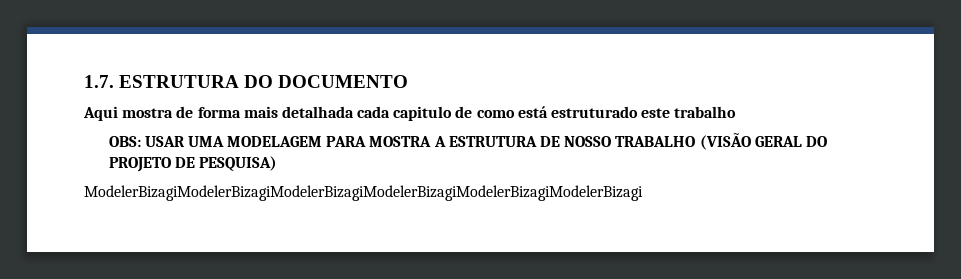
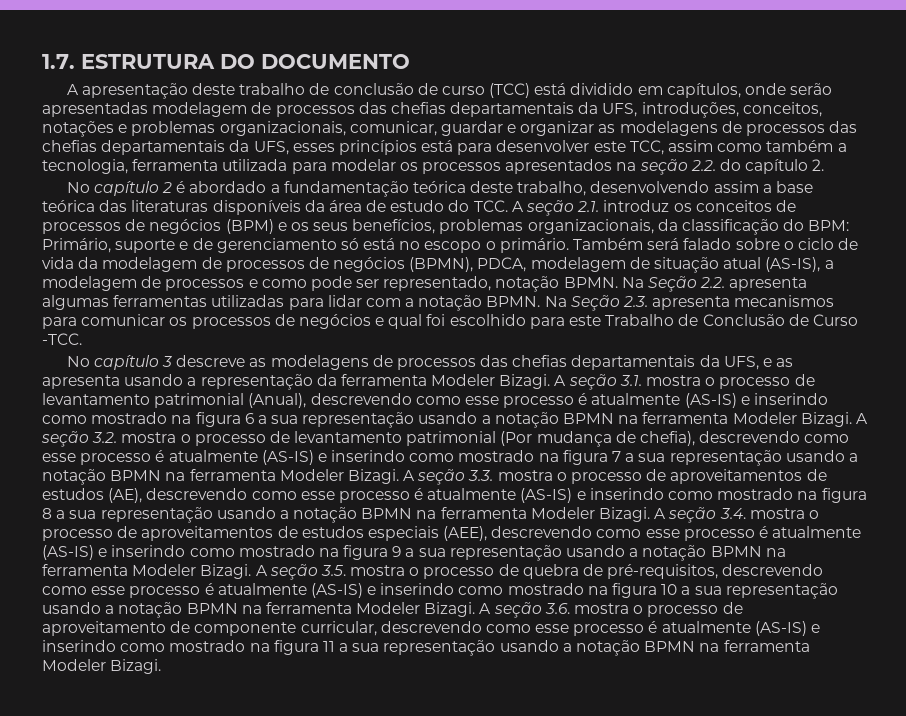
- Aqui mostra de forma mais detalhada cada capitulo de como está estruturado este trabalho
- OBS: USAR UMA MODELAGEM PARA MOSTRA A ESTRUTURA DE NOSSO TRABALHO (VISÃO GERAL DO PROJETO DE PESQUISA)
- ModelerBizagiModelerBizagiModelerBizagiModelerBizagiModelerBizagiModelerBizagi
+ A apresentação deste trabalho de conclusão de curso (TCC) está dividido em capítulos, onde serão apresentadas modelagem de processos das chefias departamentais da UFS, introduções, conceitos, notações e problemas organizacionais, comunicar, guardar e organizar as modelagens de processos das chefias departamentais da UFS, esses princípios está para desenvolver este TCC, assim como também a tecnologia, ferramenta utilizada para modelar os processos apresentados na seção 2.2. do capítulo 2.
+ No capítulo 2 é abordado a fundamentação teórica deste trabalho, desenvolvendo assim a base teórica das literaturas disponíveis da área de estudo do TCC. A seção 2.1. introduz os conceitos de processos de negócios (BPM) e os seus benefícios, problemas organizacionais, da classificação do BPM: Primário, suporte e de gerenciamento só está no escopo o primário. Também será falado sobre o ciclo de vida da modelagem de processos de negócios (BPMN), PDCA, modelagem de situação atual (AS-IS), a modelagem de processos e como pode ser representado, notação BPMN. Na Seção 2.2. apresenta algumas ferramentas utilizadas para lidar com a notação BPMN. Na Seção 2.3. apresenta mecanismos para comunicar os processos de negócios e qual foi escolhido para este Trabalho de Conclusão de Curso -TCC.
+ No capítulo 3 descreve as modelagens de processos das chefias departamentais da UFS, e as apresenta usando a representação da ferramenta Modeler Bizagi. A seção 3.1. mostra o processo de levantamento patrimonial (Anual), descrevendo como esse processo é atualmente (AS-IS) e inserindo como mostrado na figura 6 a sua representação usando a notação BPMN na ferramenta Modeler Bizagi. A seção 3.2. mostra o processo de levantamento patrimonial (Por mudança de chefia), descrevendo como esse processo é atualmente (AS-IS) e inserindo como mostrado na figura 7 a sua representação usando a notação BPMN na ferramenta Modeler Bizagi. A seção 3.3. mostra o processo de aproveitamentos de estudos (AE), descrevendo como esse processo é atualmente (AS-IS) e inserindo como mostrado na figura 8 a sua representação usando a notação BPMN na ferramenta Modeler Bizagi. A seção 3.4. mostra o processo de aproveitamentos de estudos especiais (AEE), descrevendo como esse processo é atualmente (AS-IS) e inserindo como mostrado na figura 9 a sua representação usando a notação BPMN na ferramenta Modeler Bizagi. A seção 3.5. mostra o processo de quebra de pré-requisitos, descrevendo como esse processo é atualmente (AS-IS) e inserindo como mostrado na figura 10 a sua representação usando a notação BPMN na ferramenta Modeler Bizagi. A seção 3.6. mostra o processo de aproveitamento de componente curricular, descrevendo como esse processo é atualmente (AS-IS) e inserindo como mostrado na figura 11 a sua representação usando a notação BPMN na ferramenta Modeler Bizagi.

